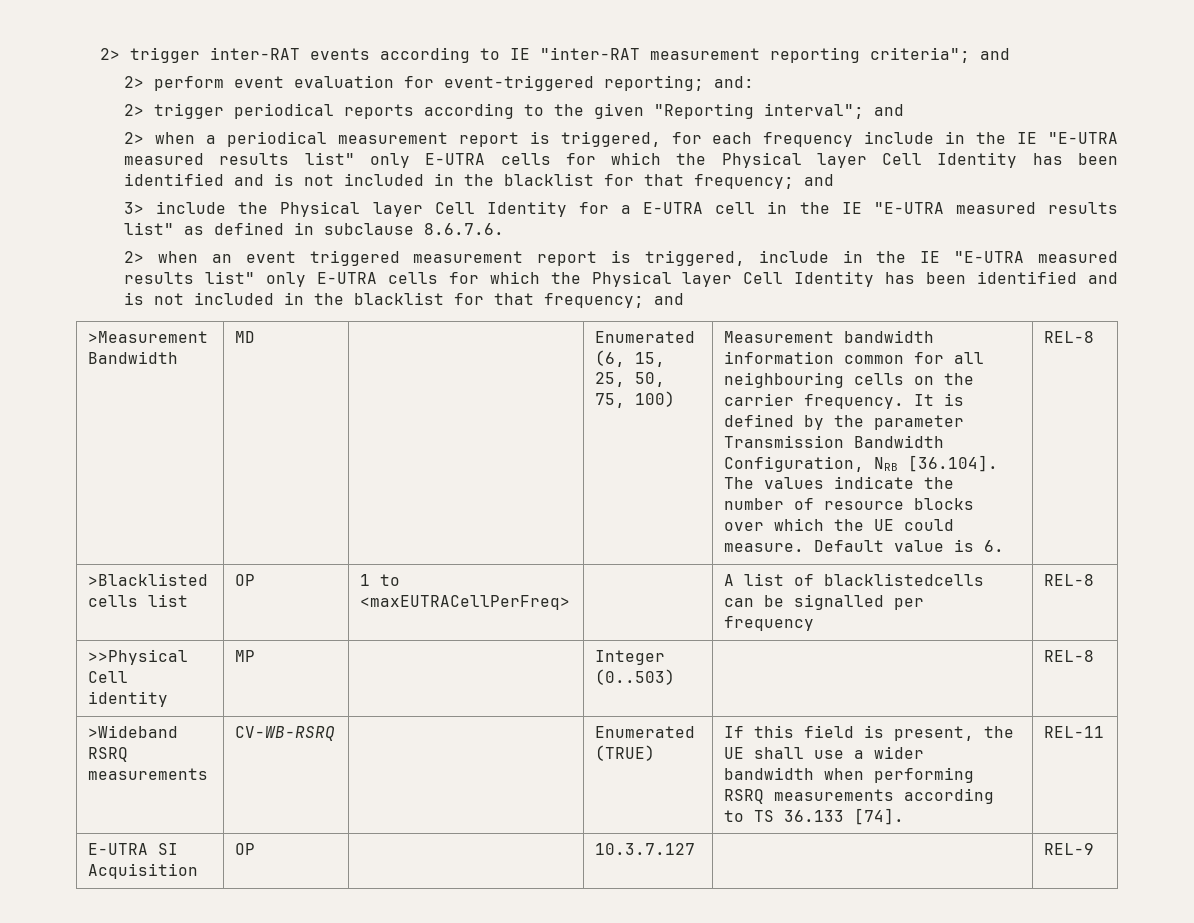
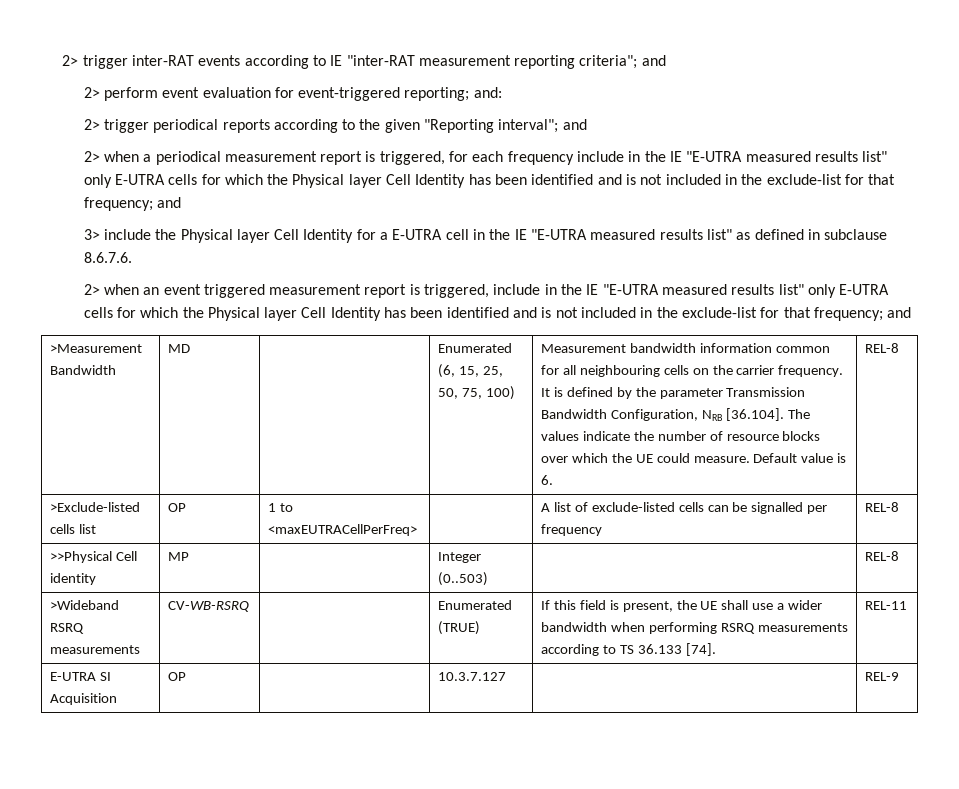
- 2> when a periodical measurement report is triggered, for each frequency include in the IE "E-UTRA measured results list" only E-UTRA cells for which the Physical layer Cell Identity has been identified and is not included in the blacklist for that frequency; and
+ 2> when a periodical measurement report is triggered, for each frequency include in the IE "E-UTRA measured results list" only E-UTRA cells for which the Physical layer Cell Identity has been identified and is not included in the exclude-list for that frequency; and
- 2> when an event triggered measurement report is triggered, include in the IE "E-UTRA measured results list" only E-UTRA cells for which the Physical layer Cell Identity has been identified and is not included in the blacklist for that frequency; and
+ 2> when an event triggered measurement report is triggered, include in the IE "E-UTRA measured results list" only E-UTRA cells for which the Physical layer Cell Identity has been identified and is not included in the exclude-list for that frequency; and
- >Blacklisted cells list | OP | 1 to <maxEUTRACellPerFreq> | | A list of blacklistedcells can be signalled per frequency | REL-8
+ >Exclude-listed cells list | OP | 1 to <maxEUTRACellPerFreq> | | A list of exclude-listed cells can be signalled per frequency | REL-8

